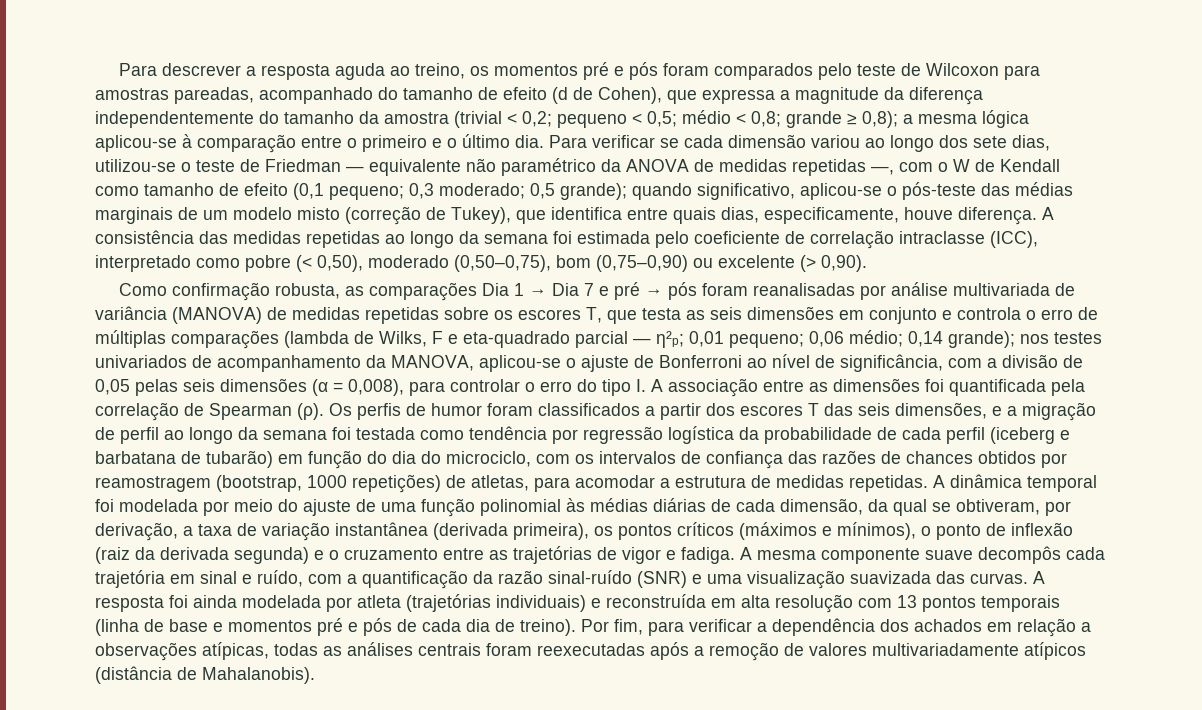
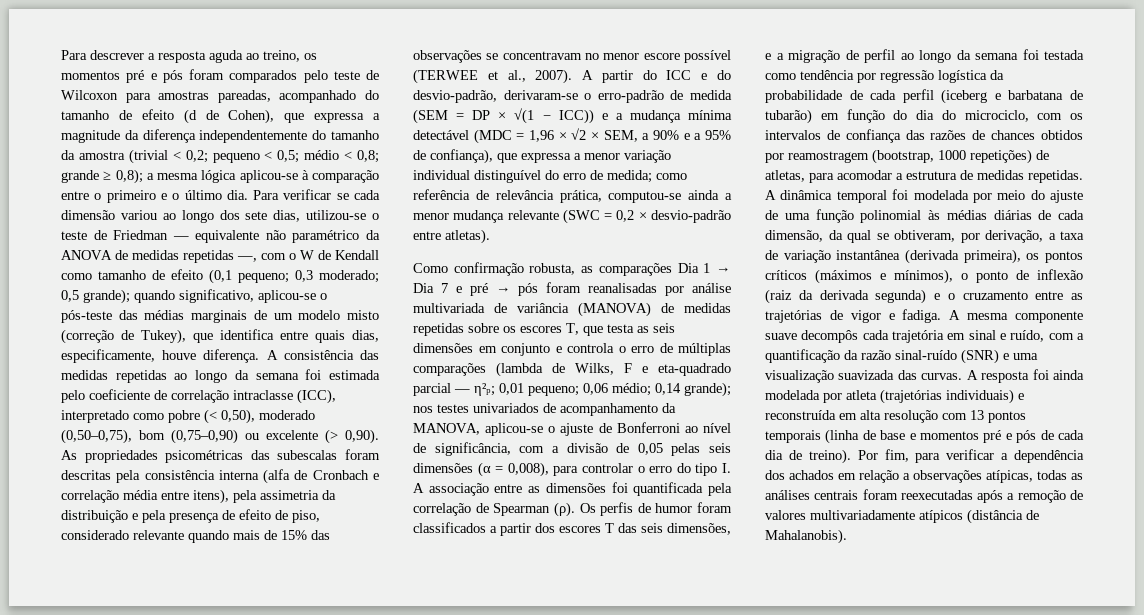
+ As propriedades psicométricas das subescalas foram descritas pela consistência interna (alfa de Cronbach e correlação média entre itens), pela assimetria da distribuição e pela presença de efeito de piso, considerado relevante quando mais de 15% das observações se concentravam no menor escore possível (TERWEE et al., 2007). A partir do ICC e do desvio-padrão, derivaram-se o erro-padrão de medida (SEM = DP × √(1 − ICC)) e a mudança mínima detectável (MDC = 1,96 × √2 × SEM, a 90% e a 95% de confiança), que expressa a menor variação individual distinguível do erro de medida; como referência de relevância prática, computou-se ainda a menor mudança relevante (SWC = 0,2 × desvio-padrão entre atletas).

